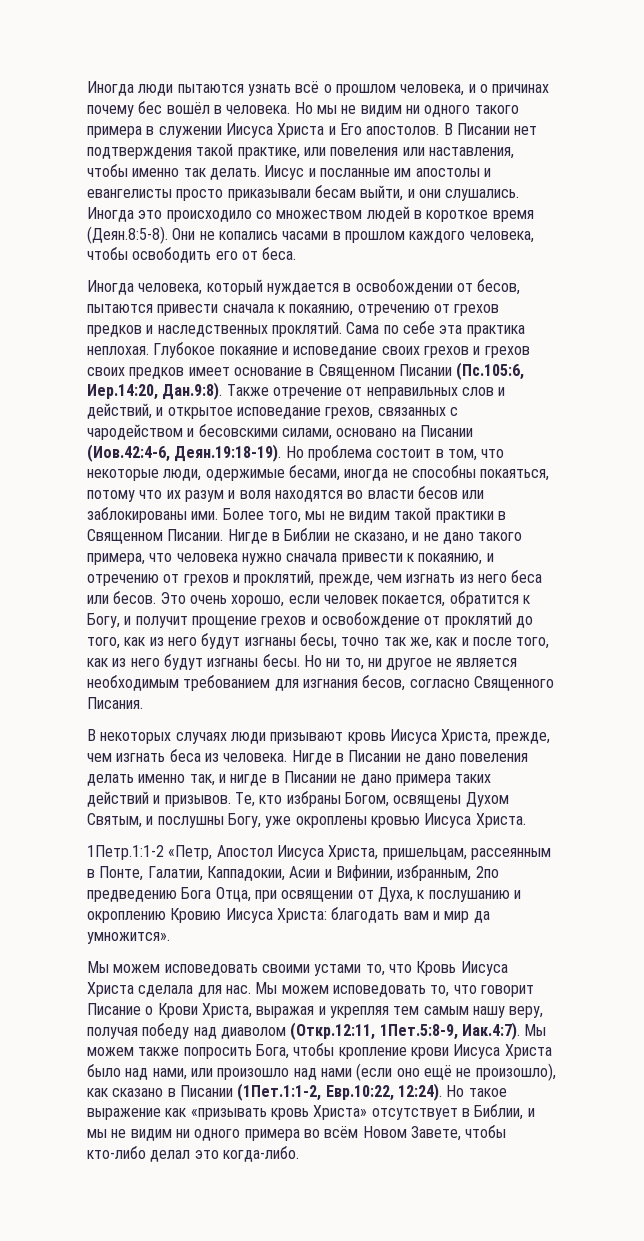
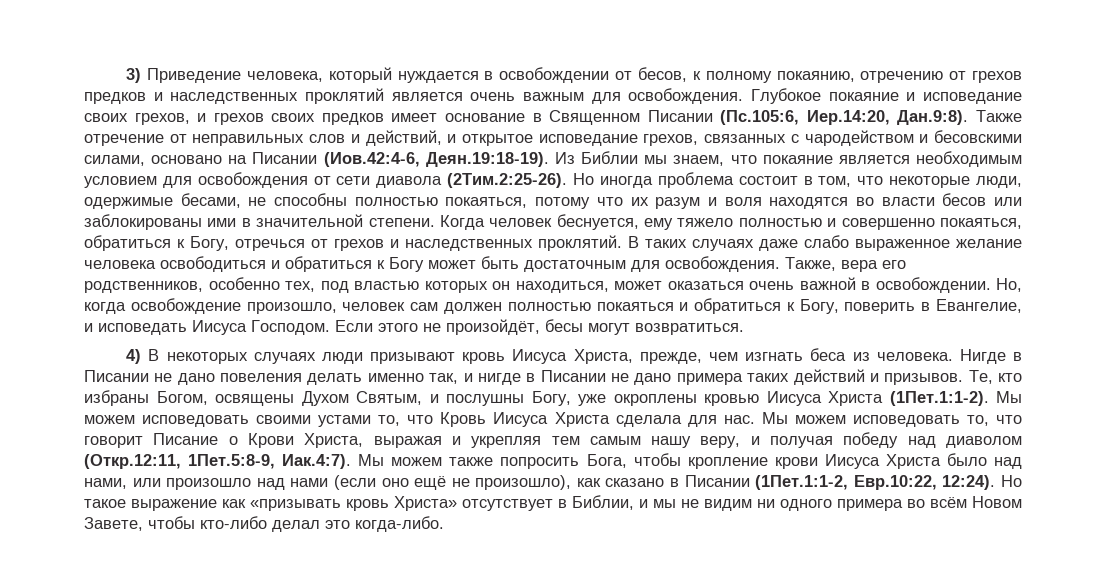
- Иногда люди пытаются узнать всё о прошлом человека, и о причинах почему бес вошёл в человека. Но мы не видим ни одного такого примера в служении Иисуса Христа и Его апостолов. В Писании нет подтверждения такой практике, или повеления или наставления, чтобы именно так делать. Иисус и посланные им апостолы и евангелисты просто приказывали бесам выйти, и они слушались. Иногда это происходило со множеством людей в короткое время (Деян.8:5-8). Они не копались часами в прошлом каждого человека, чтобы освободить его от беса.
- Иногда человека, который нуждается в освобождении от бесов, пытаются привести сначала к покаянию, отречению от грехов предков и наследственных проклятий. Сама по себе эта практика неплохая.
+ 3) Приведение человека, который нуждается в освобождении от бесов, к полному покаянию, отречению от грехов предков и наследственных проклятий является очень важным для освобождения.
- Глубокое покаяние и исповедание своих грехов и грехов своих предков имеет основание в Священном Писании (Пс.105:6, Иер.14:20, Дан.9:8). Также отречение от неправильных слов и действий, и открытое исповедание грехов, связанных с чародейством и бесовскими силами, основано на Писании (Иов.42:4-6, Деян.19:18-19). Но проблема состоит в том, что некоторые люди, одержимые бесами, иногда не способны покаяться, потому что их разум и воля находятся во власти бесов или заблокированы ими. Более того, мы не видим такой практики в Священном Писании. Нигде в Библии не сказано, и не дано такого примера, что человека нужно сначала привести к покаянию, и отречению от грехов и проклятий, прежде, чем изгнать из него беса или бесов. Это очень хорошо, если человек покается, обратится к Богу, и получит прощение грехов и освобождение от проклятий до того, как из него будут изгнаны бесы, точно так же, как и после того, как из него будут изгнаны бесы. Но ни то, ни другое не является необходимым требованием для изгнания бесов, согласно Священного Писания.
- В некоторых случаях люди призывают кровь Иисуса Христа, прежде, чем изгнать беса из человека.
+ Глубокое покаяние и исповедание своих грехов, и грехов своих предков имеет основание в Священном Писании (Пс.105:6, Иер.14:20, Дан.9:8). Также отречение от неправильных слов и действий, и открытое исповедание грехов, связанных с чародейством и бесовскими силами, основано на Писании (Иов.42:4-6, Деян.19:18-19). Из Библии мы знаем, что покаяние является необходимым условием для освобождения от сети диавола (2Тим.2:25-26). Но иногда проблема состоит в том, что некоторые люди, одержимые бесами, не способны полностью покаяться, потому что их разум и воля находятся во власти бесов или заблокированы ими в значительной степени. Когда человек беснуется, ему тяжело полностью и совершенно покаяться, обратиться к Богу, отречься от грехов и наследственных проклятий. В таких случаях даже слабо выраженное желание человека освободиться и обратиться к Богу может быть достаточным для освобождения. Также, вера его родственников, особенно тех, под властью которых он находиться, может оказаться очень важной в освобождении. Но, когда освобождение произошло, человек сам должен полностью покаяться и обратиться к Богу, поверить в Евангелие, и исповедать Иисуса Господом. Если этого не произойдёт, бесы могут возвратиться.
+ 4) В некоторых случаях люди призывают кровь Иисуса Христа, прежде, чем изгнать беса из человека.
- Те, кто избраны Богом, освящены Духом Святым, и послушны Богу, уже окроплены кровью Иисуса Христа.
- 1Петр.1:1-2 «Петр, Апостол Иисуса Христа, пришельцам, рассеянным в Понте, Галатии, Каппадокии, Асии и Вифинии, избранным, 2по предведению Бога Отца, при освящении от Духа, к послушанию и окроплению Кровию Иисуса Христа: благодать вам и мир да умножится».
- Мы можем исповедовать своими устами то, что Кровь Иисуса Христа сделала для нас.
+ Те, кто избраны Богом, освящены Духом Святым, и послушны Богу, уже окроплены кровью Иисуса Христа (1Пет.1:1-2). Мы можем исповедовать своими устами то, что Кровь Иисуса Христа сделала для нас.
- Мы можем исповедовать то, что говорит Писание о Крови Христа, выражая и укрепляя тем самым нашу веру, получая победу над диаволом (Откр.12:11, 1Пет.5:8-9, Иак.4:7). Мы можем также попросить Бога, чтобы кропление крови Иисуса Христа было над нами, или произошло над нами (если оно ещё не произошло), как сказано в Писании (1Пет.1:1-2, Евр.10:22, 12:24).
+ Мы можем исповедовать то, что говорит Писание о Крови Христа, выражая и укрепляя тем самым нашу веру, и получая победу над диаволом (Откр.12:11, 1Пет.5:8-9, Иак.4:7). Мы можем также попросить Бога, чтобы кропление крови Иисуса Христа было над нами, или произошло над нами (если оно ещё не произошло), как сказано в Писании (1Пет.1:1-2, Евр.10:22, 12:24).

